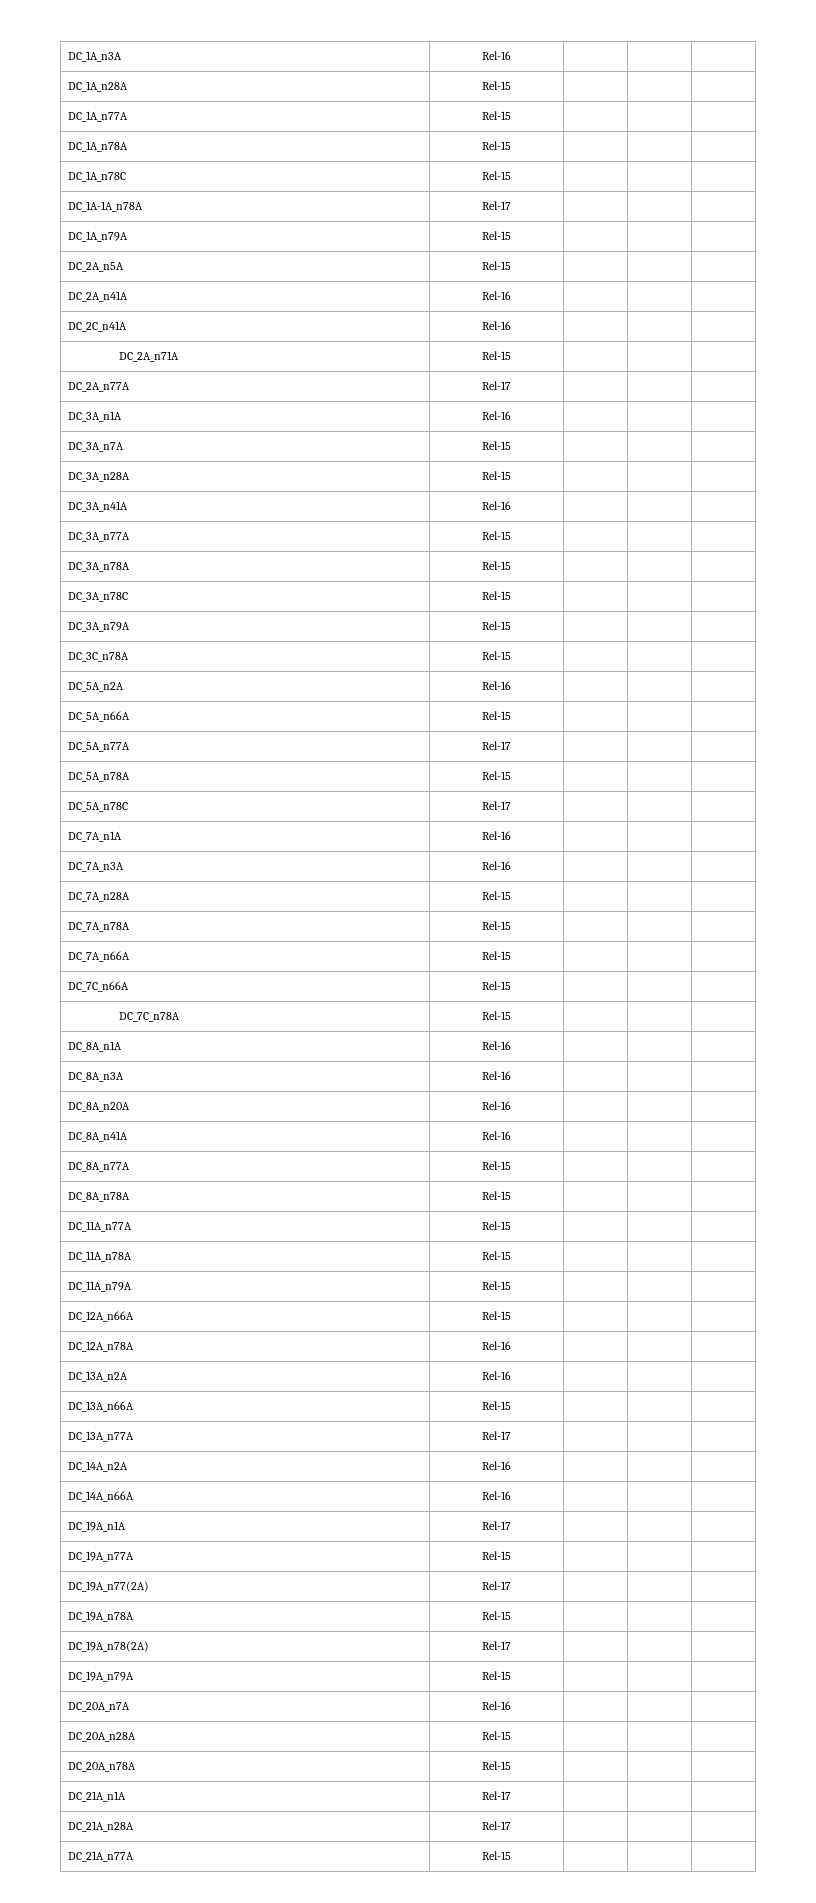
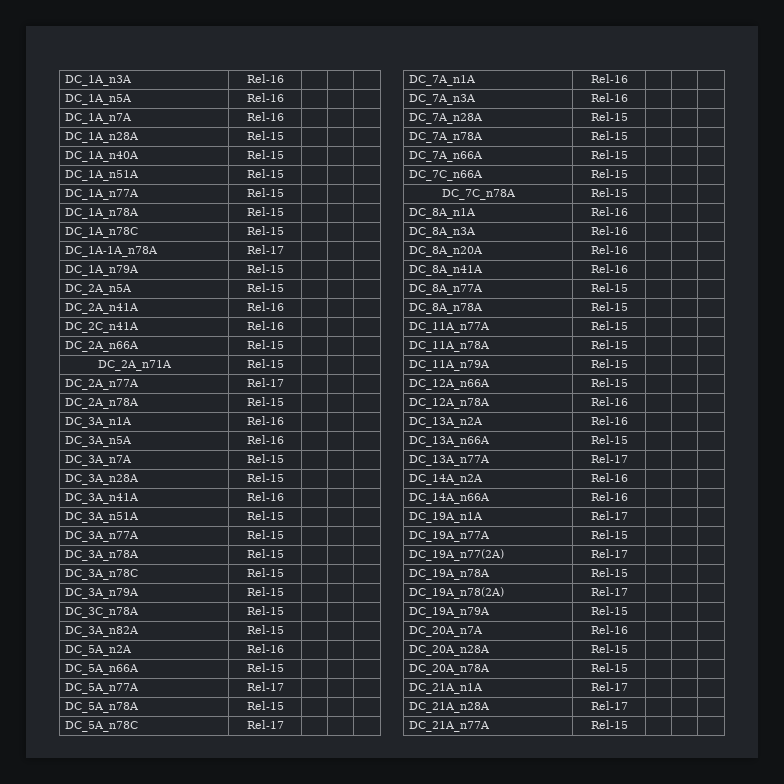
+ DC_1A_n5A | Rel-16 | | |
+ DC_1A_n7A | Rel-16 | | |
  DC_1A_n28A | Rel-15 | | |
+ DC_1A_n40A | Rel-15 | | |
+ DC_1A_n51A | Rel-15 | | |
+ DC_2A_n66A | Rel-15 | | |
+ DC_2A_n78A | Rel-15 | | |
+ DC_3A_n5A | Rel-16 | | |
+ DC_3A_n51A | Rel-15 | | |
+ DC_3A_n82A | Rel-15 | | |

